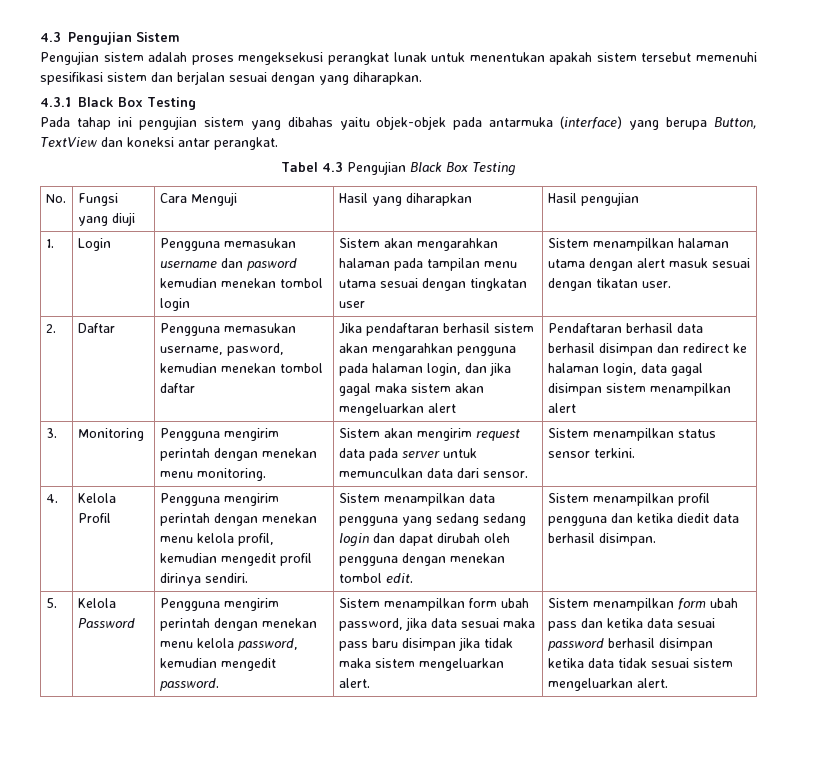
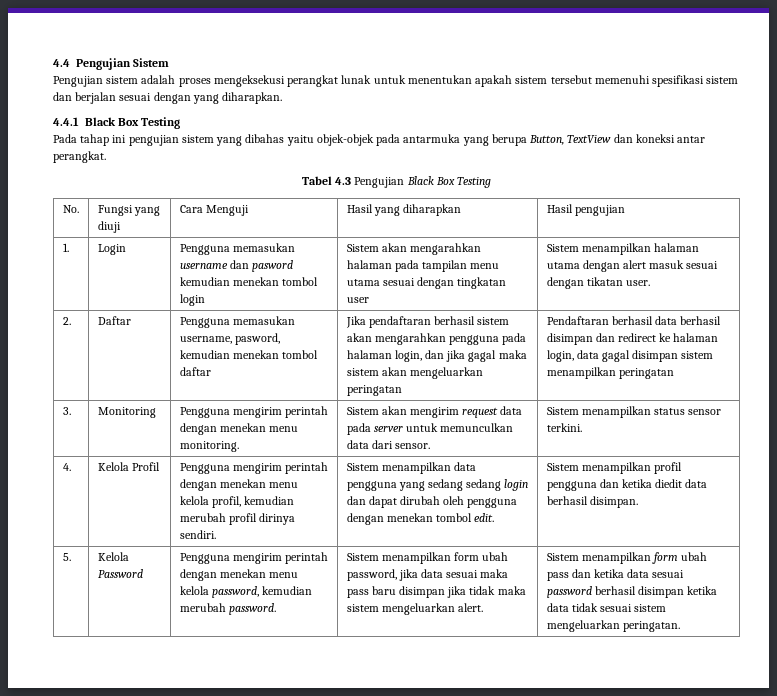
- 4.3 Pengujian Sistem
+ 4.4 Pengujian Sistem
- 4.3.1 Black Box Testing
+ 4.4.1 Black Box Testing
- Pada tahap ini pengujian sistem yang dibahas yaitu objek-objek pada antarmuka (interface) yang berupa Button, TextView dan koneksi antar perangkat.
+ Pada tahap ini pengujian sistem yang dibahas yaitu objek-objek pada antarmuka yang berupa Button, TextView dan koneksi antar perangkat.
- Jika pendaftaran berhasil sistem akan mengarahkan pengguna pada halaman login, dan jika gagal maka sistem akan mengeluarkan alert
+ Jika pendaftaran berhasil sistem akan mengarahkan pengguna pada halaman login, dan jika gagal maka sistem akan mengeluarkan peringatan
- Pendaftaran berhasil data berhasil disimpan dan redirect ke halaman login, data gagal disimpan sistem menampilkan alert
+ Pendaftaran berhasil data berhasil disimpan dan redirect ke halaman login, data gagal disimpan sistem menampilkan peringatan
- Pengguna mengirim perintah dengan menekan menu kelola profil, kemudian mengedit profil dirinya sendiri.
+ Pengguna mengirim perintah dengan menekan menu kelola profil, kemudian merubah profil dirinya sendiri.
- Pengguna mengirim perintah dengan menekan menu kelola password, kemudian mengedit password.
+ Pengguna mengirim perintah dengan menekan menu kelola password, kemudian merubah password.
- Sistem menampilkan form ubah pass dan ketika data sesuai password berhasil disimpan ketika data tidak sesuai sistem mengeluarkan alert.
+ Sistem menampilkan form ubah pass dan ketika data sesuai password berhasil disimpan ketika data tidak sesuai sistem mengeluarkan peringatan.

